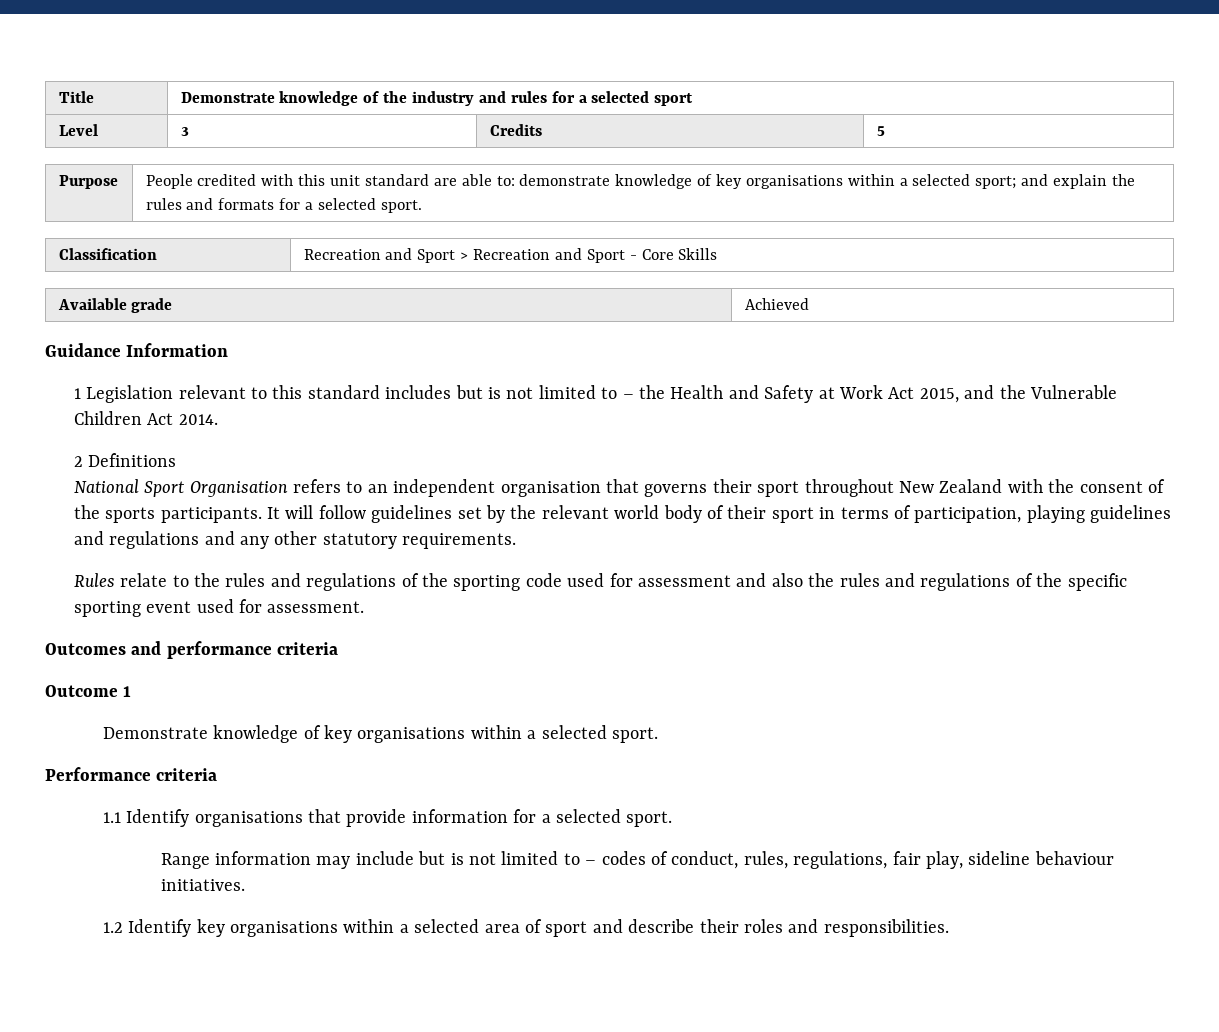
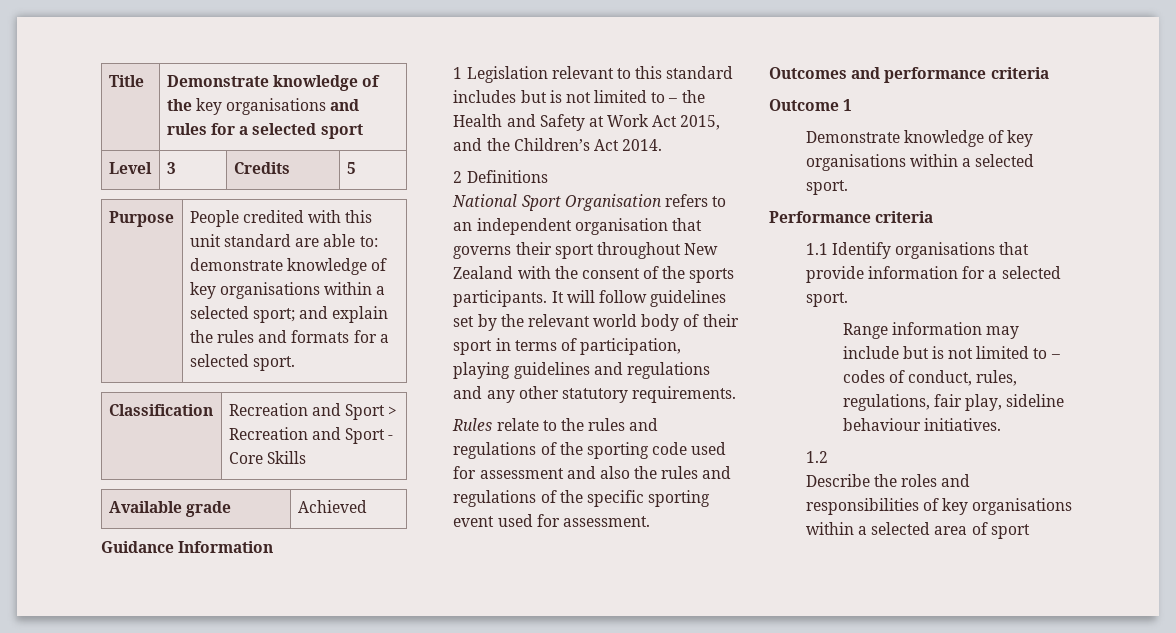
- Title | Demonstrate knowledge of the industry and rules for a selected sport
+ Title | Demonstrate knowledge of the key organisations and rules for a selected sport
- 1 Legislation relevant to this standard includes but is not limited to – the Health and Safety at Work Act 2015, and the Vulnerable Children Act 2014.
+ 1 Legislation relevant to this standard includes but is not limited to – the Health and Safety at Work Act 2015, and the Children’s Act 2014.
- 1.2 Identify key organisations within a selected area of sport and describe their roles and responsibilities.
+ 1.2
+ Describe the roles and responsibilities of key organisations within a selected area of sport

